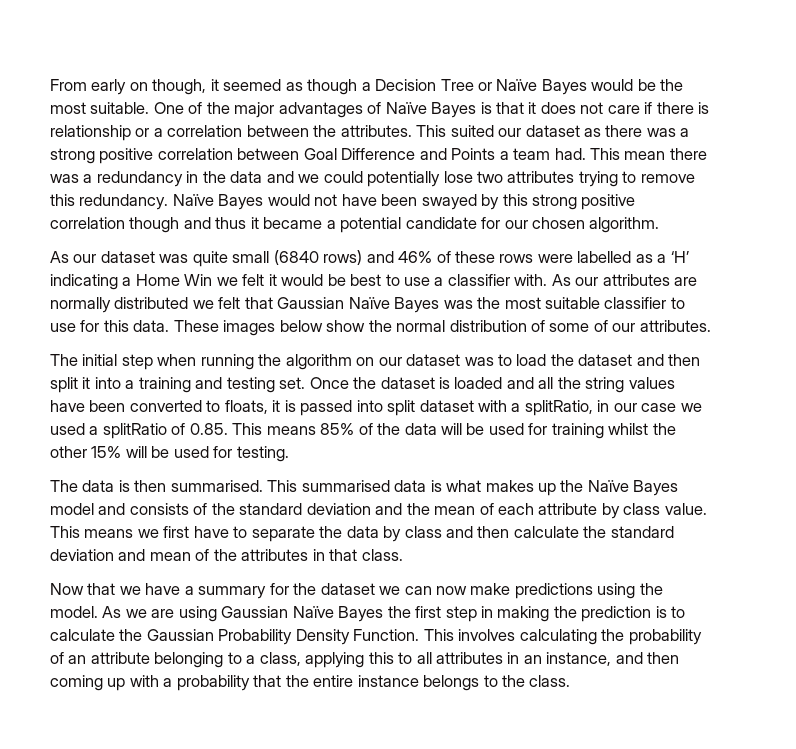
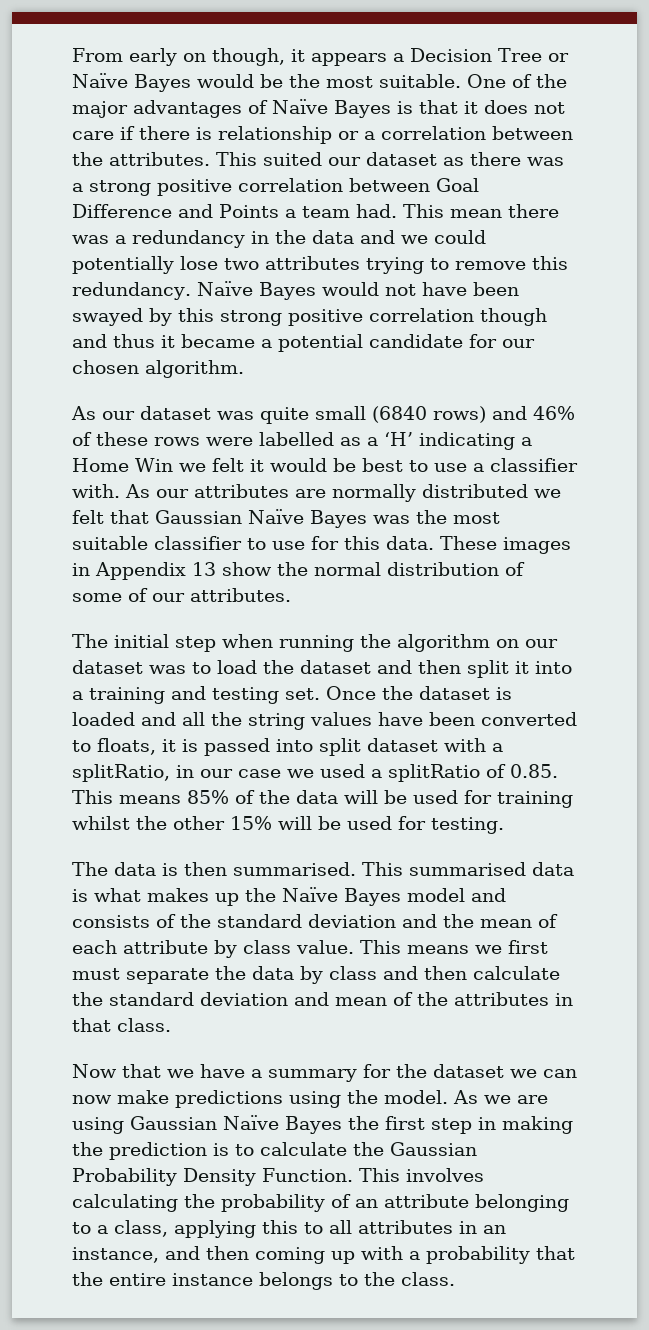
- From early on though, it seemed as though a Decision Tree or Naïve Bayes would be the most suitable.
+ From early on though, it appears a Decision Tree or Naïve Bayes would be the most suitable.
- These images below show the normal distribution of some of our attributes.
+ These images in Appendix 13 show the normal distribution of some of our attributes.
- This means we first have to separate the data by class and then calculate the standard deviation and mean of the attributes in that class.
+ This means we first must separate the data by class and then calculate the standard deviation and mean of the attributes in that class.

